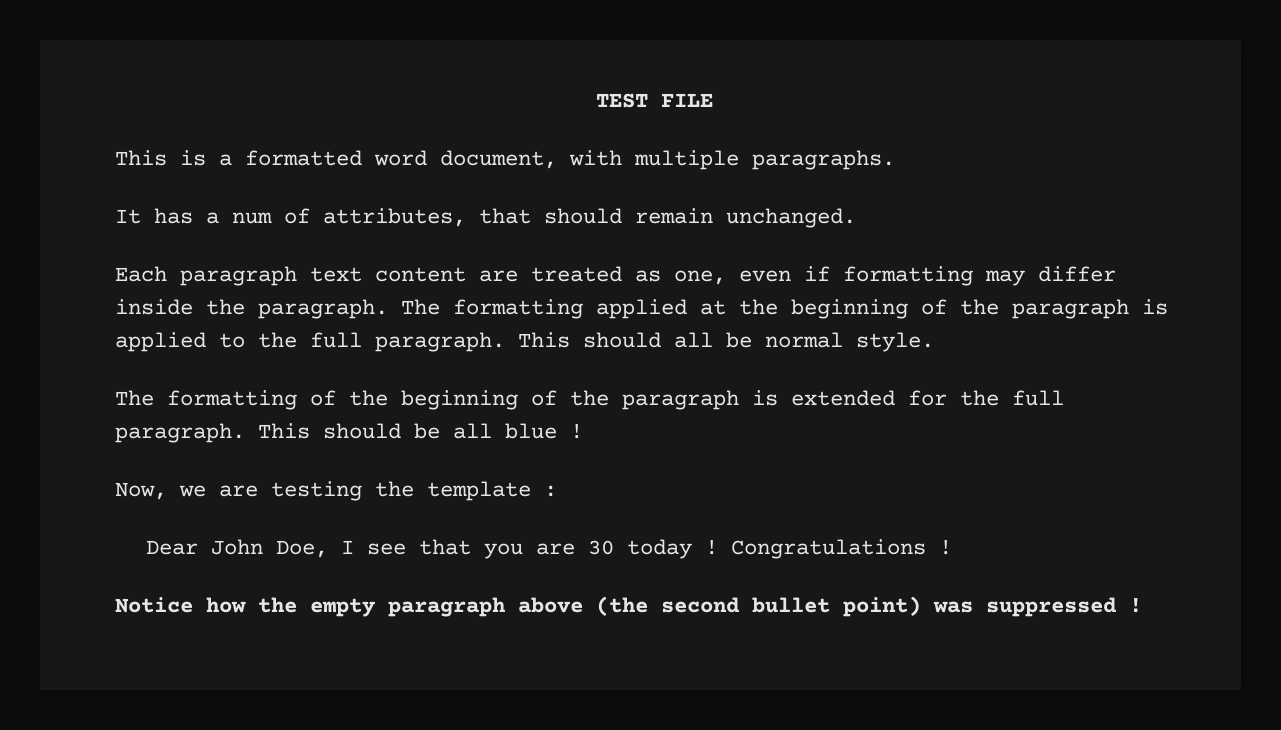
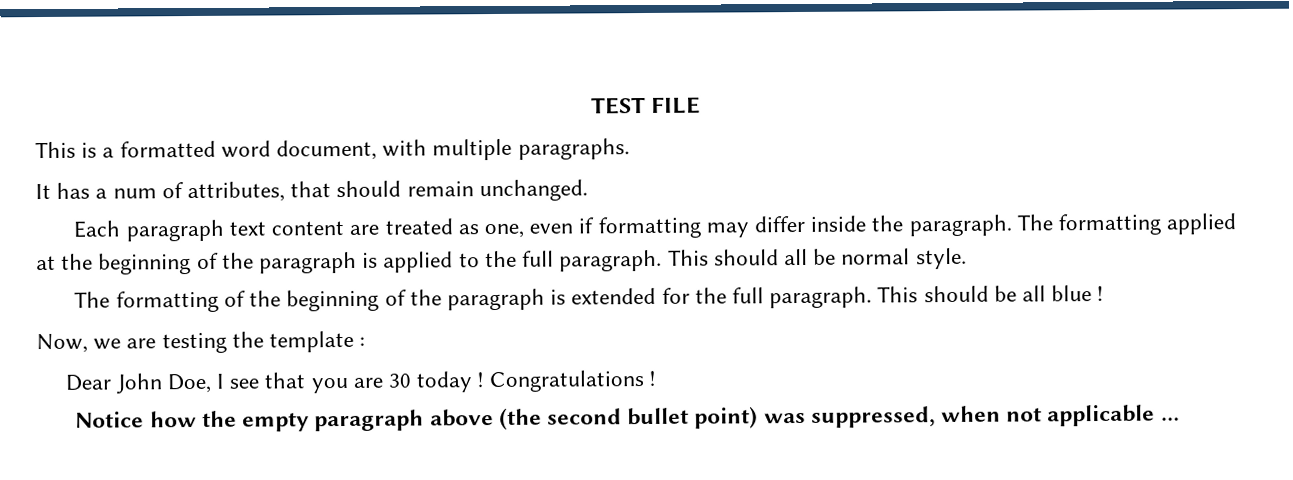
- Notice how the empty paragraph above (the second bullet point) was suppressed !
+ Notice how the empty paragraph above (the second bullet point) was suppressed, when not applicable …

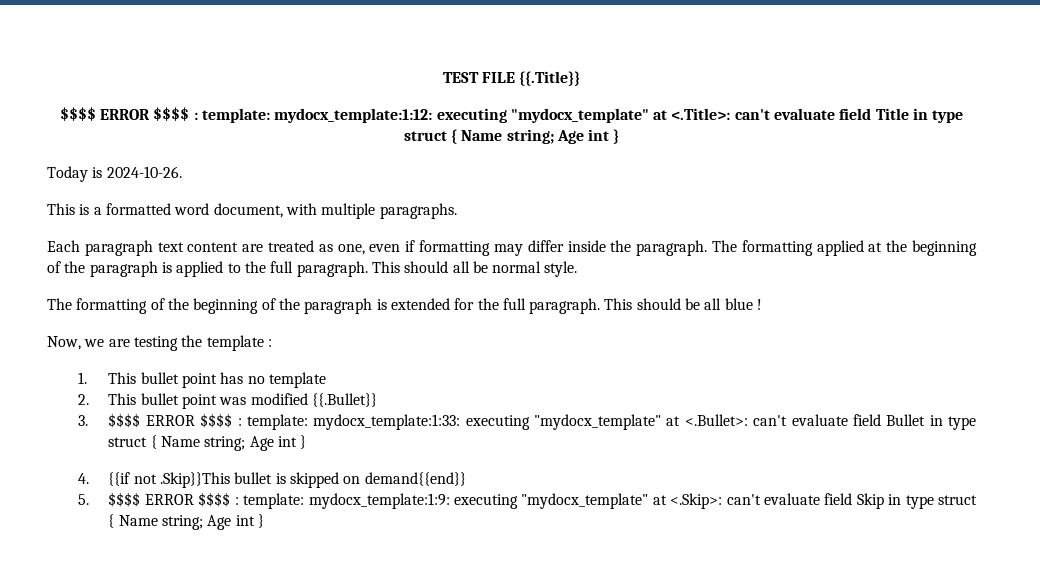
- TEST FILE
+ TEST FILE {{.Title}}
+ $$$$ ERROR $$$$ : template: mydocx_template:1:12: executing "mydocx_template" at <.Title>: can't evaluate field Title in type struct { Name string; Age int }
+ Today is 2024-10-26.
- It has a num of attributes, that should remain unchanged.
- Dear John Doe, I see that you are 30 today ! Congratulations !
- Notice how the empty paragraph above (the second bullet point) was suppressed, when not applicable …
+ 1. This bullet point has no template
+ 2. This bullet point was modified {{.Bullet}}
+ 3. $$$$ ERROR $$$$ : template: mydocx_template:1:33: executing "mydocx_template" at <.Bullet>: can't evaluate field Bullet in type struct { Name string; Age int }
+ 4. {{if not .Skip}}This bullet is skipped on demand{{end}}
+ 5. $$$$ ERROR $$$$ : template: mydocx_template:1:9: executing "mydocx_template" at <.Skip>: can't evaluate field Skip in type struct { Name string; Age int }

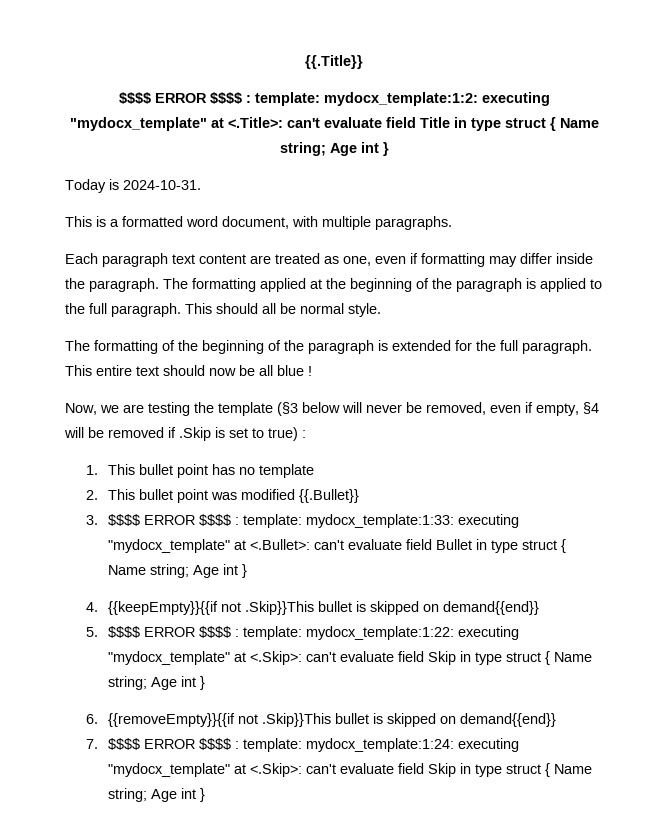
- TEST FILE {{.Title}}
+ {{.Title}}
- $$$$ ERROR $$$$ : template: mydocx_template:1:12: executing "mydocx_template" at <.Title>: can't evaluate field Title in type struct { Name string; Age int }
+ $$$$ ERROR $$$$ : template: mydocx_template:1:2: executing "mydocx_template" at <.Title>: can't evaluate field Title in type struct { Name string; Age int }
- Today is 2024-10-26.
+ Today is 2024-10-31.
- This should be all blue !
+ This entire text should now be all blue !
- Now, we are testing the template :
+ Now, we are testing the template (§3 below will never be removed, even if empty, §4 will be removed if .Skip is set to true) :
- 4. {{if not .Skip}}This bullet is skipped on demand{{end}}
+ 4. {{keepEmpty}}{{if not .Skip}}This bullet is skipped on demand{{end}}
- 5. $$$$ ERROR $$$$ : template: mydocx_template:1:9: executing "mydocx_template" at <.Skip>: can't evaluate field Skip in type struct { Name string; Age int }
+ 5. $$$$ ERROR $$$$ : template: mydocx_template:1:22: executing "mydocx_template" at <.Skip>: can't evaluate field Skip in type struct { Name string; Age int }
+ 6. {{removeEmpty}}{{if not .Skip}}This bullet is skipped on demand{{end}}
+ 7. $$$$ ERROR $$$$ : template: mydocx_template:1:24: executing "mydocx_template" at <.Skip>: can't evaluate field Skip in type struct { Name string; Age int }

